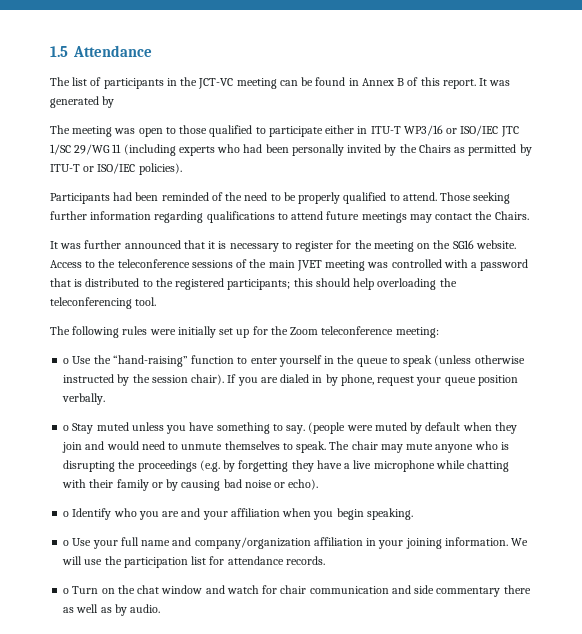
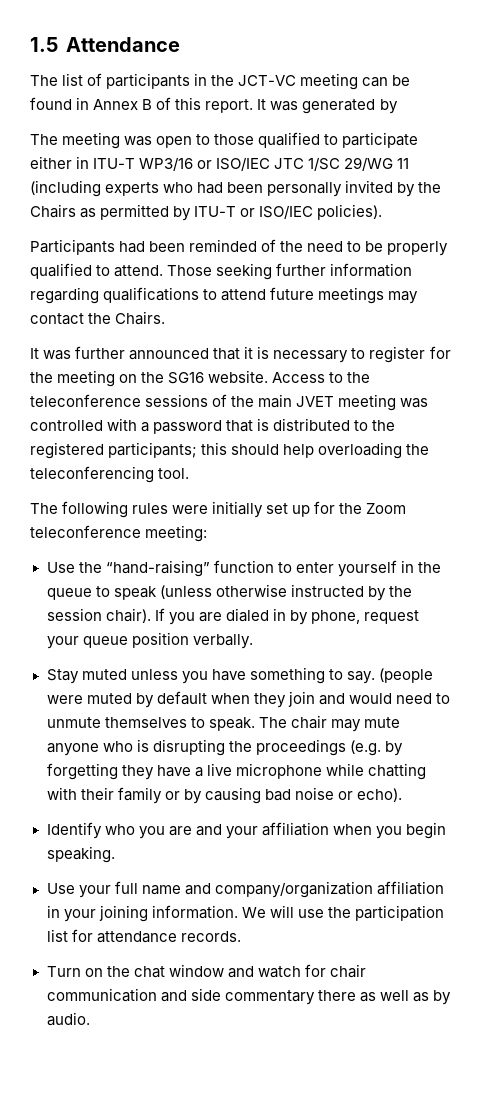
- o Use the “hand-raising” function to enter yourself in the queue to speak (unless otherwise instructed by the session chair).
+ Use the “hand-raising” function to enter yourself in the queue to speak (unless otherwise instructed by the session chair).
- o Stay muted unless you have something to say.
+ Stay muted unless you have something to say.
- o Identify who you are and your affiliation when you begin speaking.
+ Identify who you are and your affiliation when you begin speaking.
- o Use your full name and company/organization affiliation in your joining information.
+ Use your full name and company/organization affiliation in your joining information.
- o Turn on the chat window and watch for chair communication and side commentary there as well as by audio.
+ Turn on the chat window and watch for chair communication and side commentary there as well as by audio.

